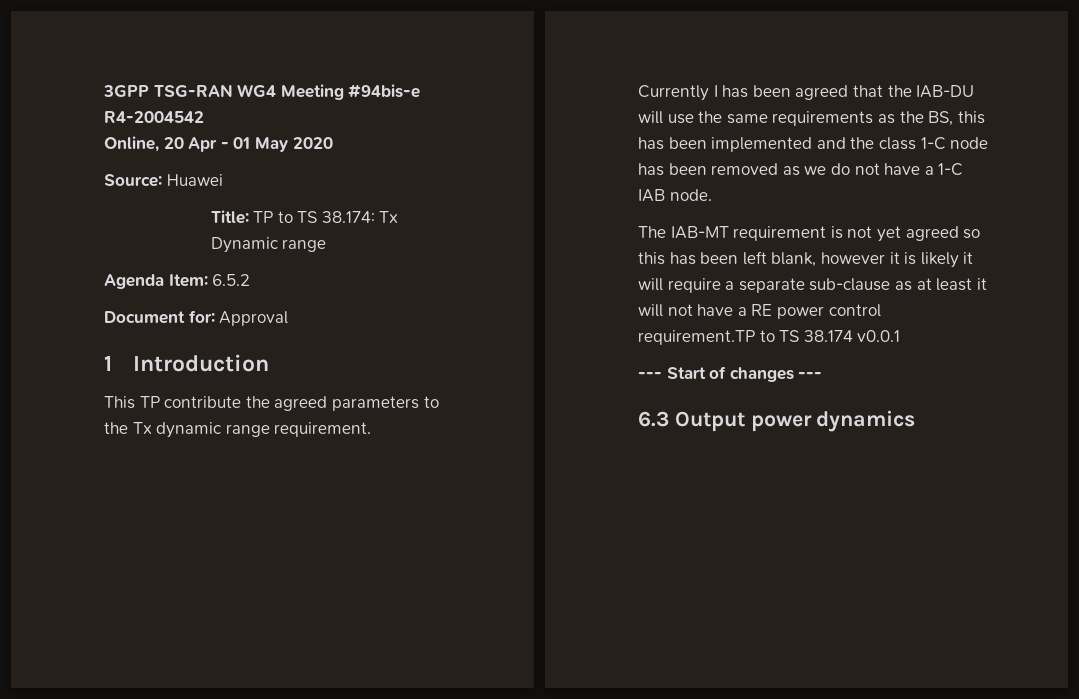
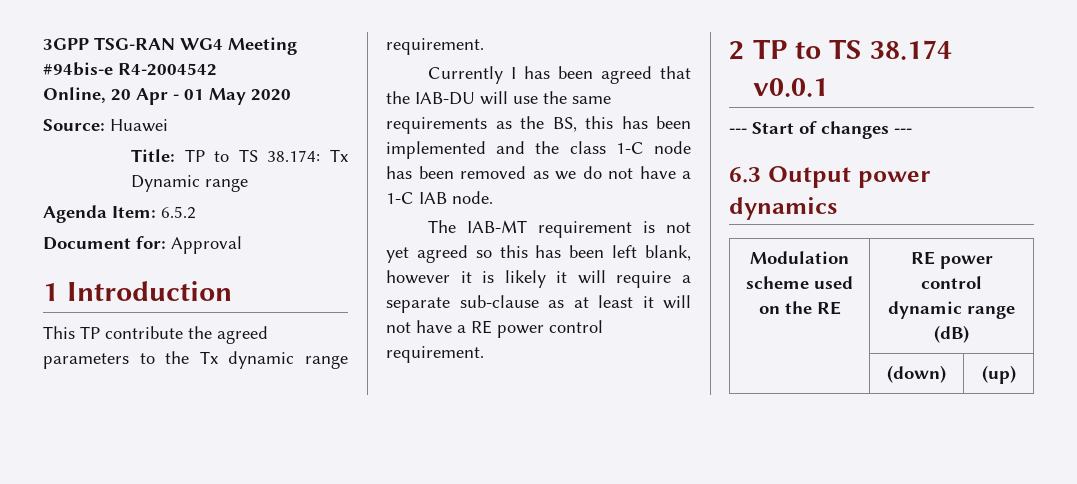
- The IAB-MT requirement is not yet agreed so this has been left blank, however it is likely it will require a separate sub-clause as at least it will not have a RE power control requirement.TP to TS 38.174 v0.0.1
+ The IAB-MT requirement is not yet agreed so this has been left blank, however it is likely it will require a separate sub-clause as at least it will not have a RE power control requirement.
+ 2 TP to TS 38.174 v0.0.1
+ Modulation scheme used on the RE | RE power control dynamic range (dB)
+ | (down) | (up)

